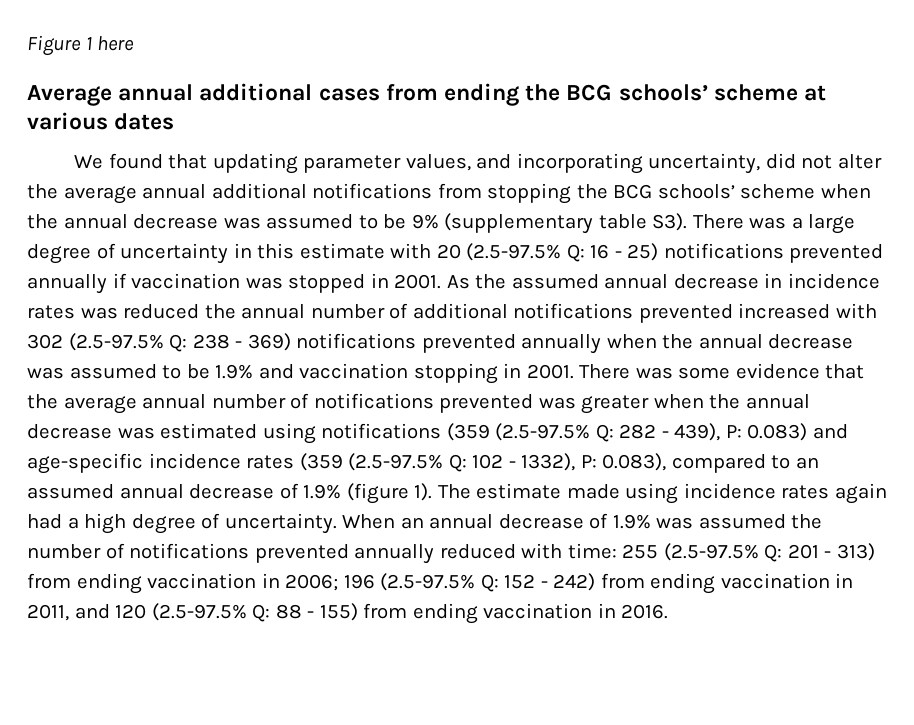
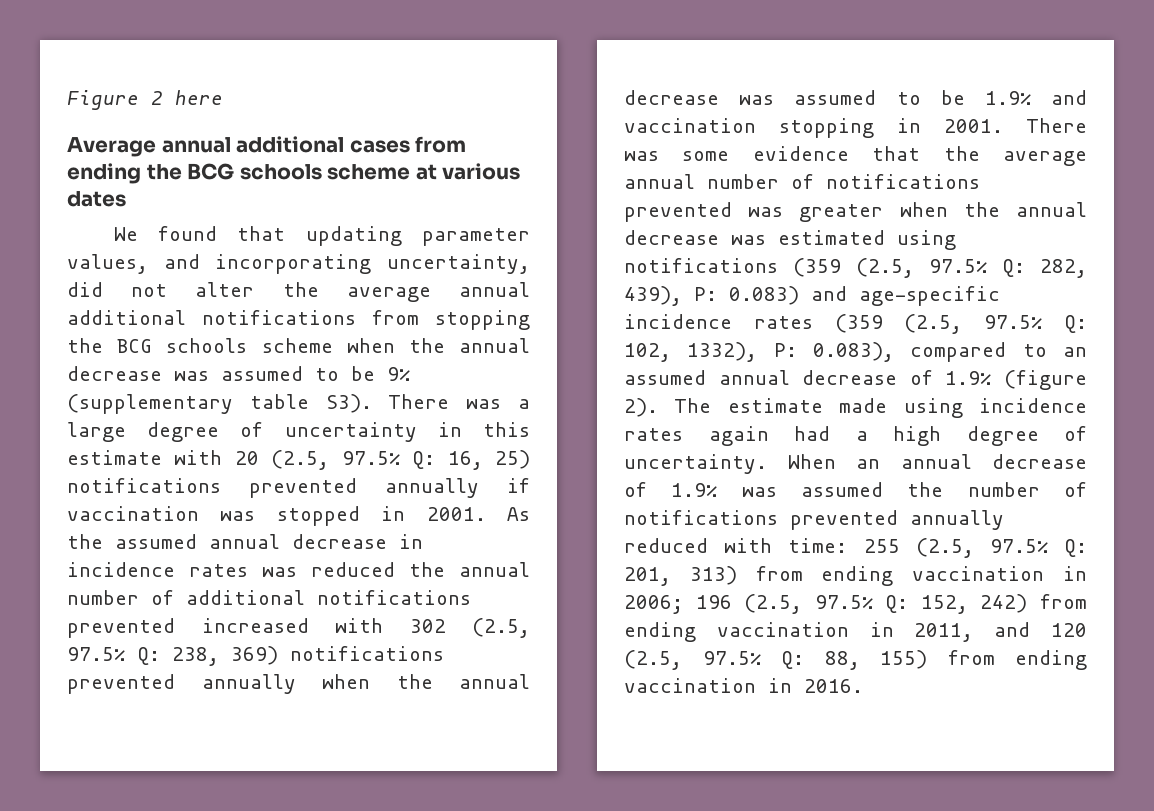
- Figure 1 here
+ Figure 2 here
- Average annual additional cases from ending the BCG schools’ scheme at various dates
+ Average annual additional cases from ending the BCG schools scheme at various dates
- We found that updating parameter values, and incorporating uncertainty, did not alter the average annual additional notifications from stopping the BCG schools’ scheme when the annual decrease was assumed to be 9% (supplementary table S3). There was a large degree of uncertainty in this estimate with 20 (2.5-97.5% Q: 16 - 25) notifications prevented annually if vaccination was stopped in 2001.
+ We found that updating parameter values, and incorporating uncertainty, did not alter the average annual additional notifications from stopping the BCG schools scheme when the annual decrease was assumed to be 9% (supplementary table S3). There was a large degree of uncertainty in this estimate with 20 (2.5, 97.5% Q: 16, 25) notifications prevented annually if vaccination was stopped in 2001.
- As the assumed annual decrease in incidence rates was reduced the annual number of additional notifications prevented increased with 302 (2.5-97.5% Q: 238 - 369) notifications prevented annually when the annual decrease was assumed to be 1.9% and vaccination stopping in 2001.
+ As the assumed annual decrease in incidence rates was reduced the annual number of additional notifications prevented increased with 302 (2.5, 97.5% Q: 238, 369) notifications prevented annually when the annual decrease was assumed to be 1.9% and vaccination stopping in 2001.
- There was some evidence that the average annual number of notifications prevented was greater when the annual decrease was estimated using notifications (359 (2.5-97.5% Q: 282 - 439), P: 0.083) and age-specific incidence rates (359 (2.5-97.5% Q: 102 - 1332), P: 0.083), compared to an assumed annual decrease of 1.9% (figure 1).
+ There was some evidence that the average annual number of notifications prevented was greater when the annual decrease was estimated using notifications (359 (2.5, 97.5% Q: 282, 439), P: 0.083) and age-specific incidence rates (359 (2.5, 97.5% Q: 102, 1332), P: 0.083), compared to an assumed annual decrease of 1.9% (figure 2).
- When an annual decrease of 1.9% was assumed the number of notifications prevented annually reduced with time: 255 (2.5-97.5% Q: 201 - 313) from ending vaccination in 2006; 196 (2.5-97.5% Q: 152 - 242) from ending vaccination in 2011, and 120 (2.5-97.5% Q: 88 - 155) from ending vaccination in 2016.
+ When an annual decrease of 1.9% was assumed the number of notifications prevented annually reduced with time: 255 (2.5, 97.5% Q: 201, 313) from ending vaccination in 2006; 196 (2.5, 97.5% Q: 152, 242) from ending vaccination in 2011, and 120 (2.5, 97.5% Q: 88, 155) from ending vaccination in 2016.

